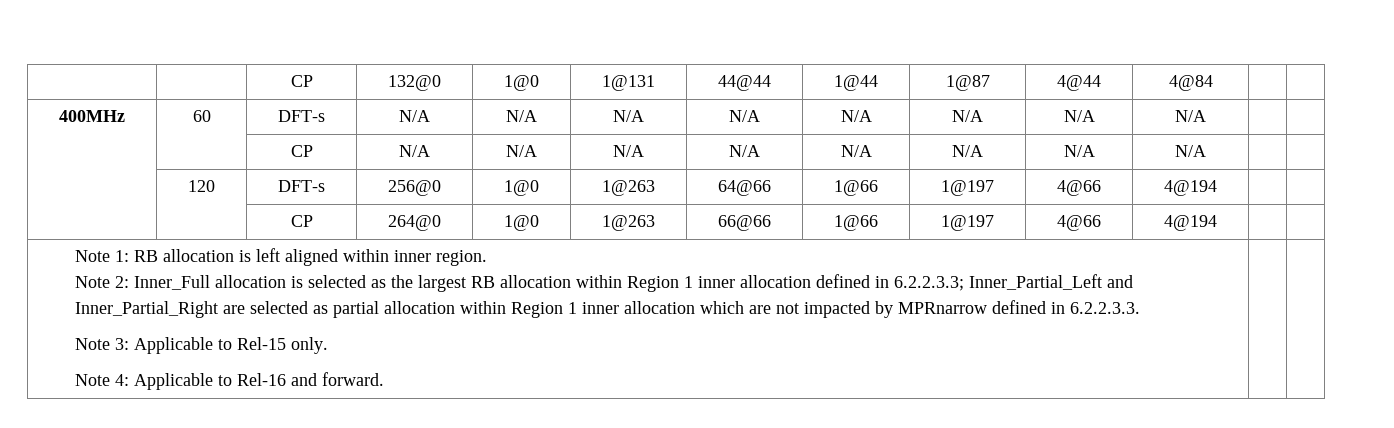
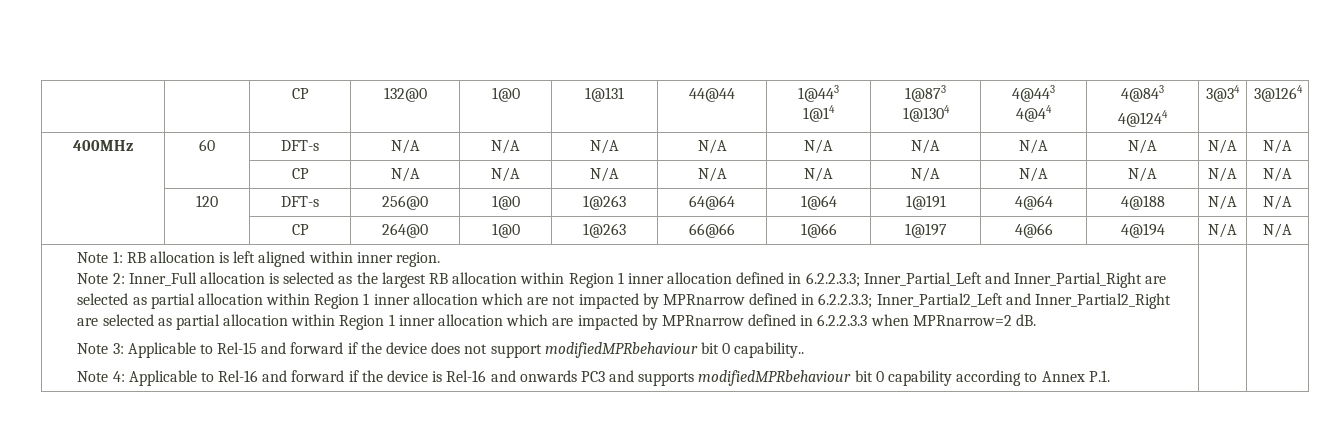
- | | CP | 132@0 | 1@0 | 1@131 | 44@44 | 1@44 | 1@87 | 4@44 | 4@84 | |
+ | | CP | 132@0 | 1@0 | 1@131 | 44@44 | 1@443
+ 1@14 | 1@873
+ 1@1304 | 4@443
+ 4@44 | 4@843
+ 4@1244 | 3@34 | 3@1264
- 400MHz | 60 | DFT-s | N/A | N/A | N/A | N/A | N/A | N/A | N/A | N/A | |
+ 400MHz | 60 | DFT-s | N/A | N/A | N/A | N/A | N/A | N/A | N/A | N/A | N/A | N/A
- | | CP | N/A | N/A | N/A | N/A | N/A | N/A | N/A | N/A | |
+ | | CP | N/A | N/A | N/A | N/A | N/A | N/A | N/A | N/A | N/A | N/A
- | 120 | DFT-s | 256@0 | 1@0 | 1@263 | 64@66 | 1@66 | 1@197 | 4@66 | 4@194 | |
+ | 120 | DFT-s | 256@0 | 1@0 | 1@263 | 64@64 | 1@64 | 1@191 | 4@64 | 4@188 | N/A | N/A
- | | CP | 264@0 | 1@0 | 1@263 | 66@66 | 1@66 | 1@197 | 4@66 | 4@194 | |
+ | | CP | 264@0 | 1@0 | 1@263 | 66@66 | 1@66 | 1@197 | 4@66 | 4@194 | N/A | N/A
- Note 2: Inner_Full allocation is selected as the largest RB allocation within Region 1 inner allocation defined in 6.2.2.3.3; Inner_Partial_Left and Inner_Partial_Right are selected as partial allocation within Region 1 inner allocation which are not impacted by MPRnarrow defined in 6.2.2.3.3.
+ Note 2: Inner_Full allocation is selected as the largest RB allocation within Region 1 inner allocation defined in 6.2.2.3.3; Inner_Partial_Left and Inner_Partial_Right are selected as partial allocation within Region 1 inner allocation which are not impacted by MPRnarrow defined in 6.2.2.3.3; Inner_Partial2_Left and Inner_Partial2_Right are selected as partial allocation within Region 1 inner allocation which are impacted by MPRnarrow defined in 6.2.2.3.3 when MPRnarrow=2 dB.
- Note 3: Applicable to Rel-15 only.
+ Note 3: Applicable to Rel-15 and forward if the device does not support modifiedMPRbehaviour bit 0 capability..
- Note 4: Applicable to Rel-16 and forward.
+ Note 4: Applicable to Rel-16 and forward if the device is Rel-16 and onwards PC3 and supports modifiedMPRbehaviour bit 0 capability according to Annex P.1.

